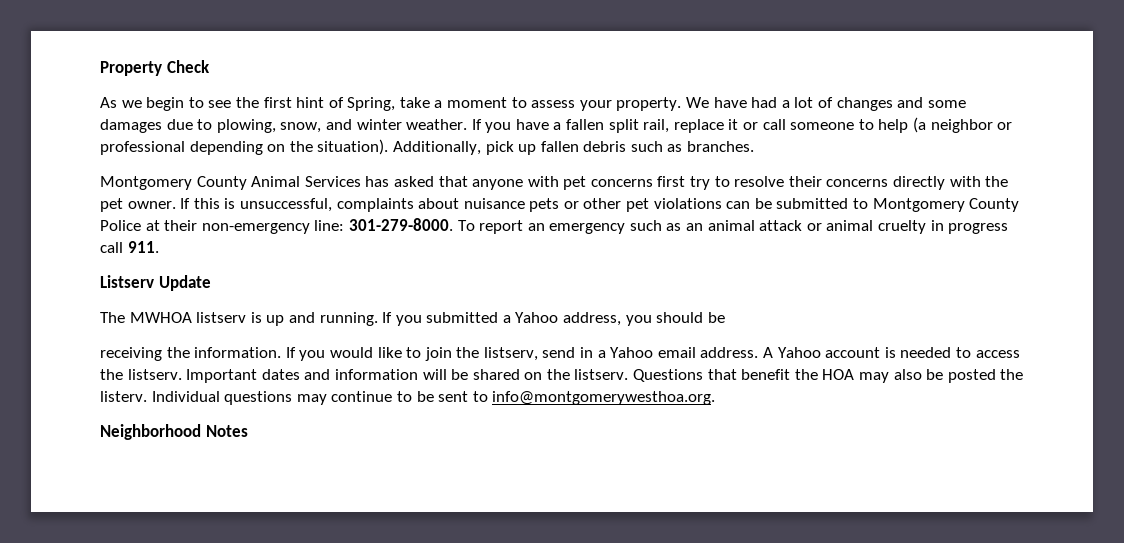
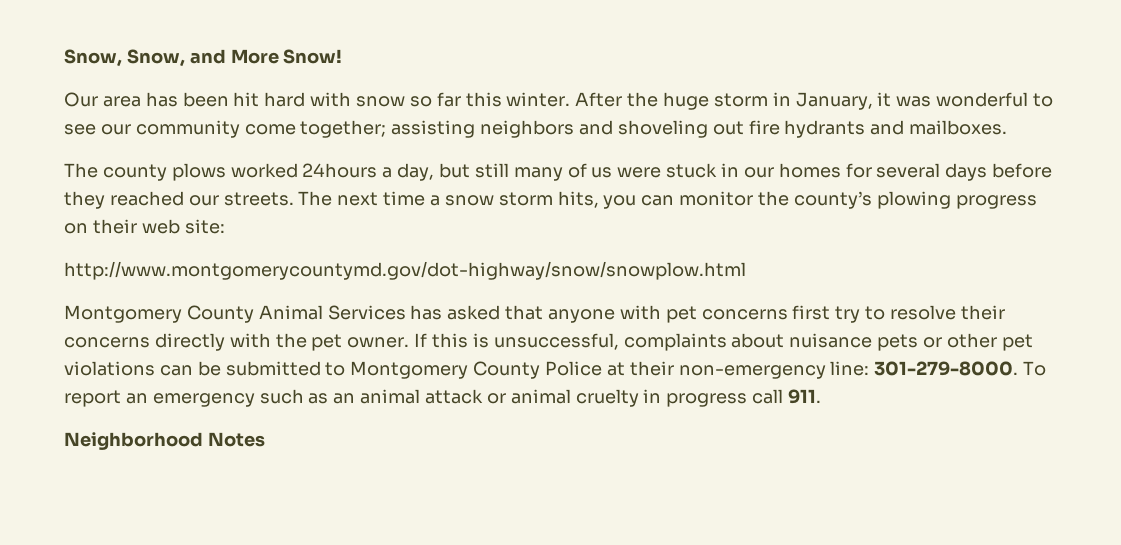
- Property Check
- As we begin to see the first hint of Spring, take a moment to assess your property. We have had a lot of changes and some damages due to plowing, snow, and winter weather. If you have a fallen split rail, replace it or call someone to help (a neighbor or professional depending on the situation). Additionally, pick up fallen debris such as branches.
+ Snow, Snow, and More Snow!
+ Our area has been hit hard with snow so far this winter. After the huge storm in January, it was wonderful to see our community come together; assisting neighbors and shoveling out fire hydrants and mailboxes.
+ The county plows worked 24hours a day, but still many of us were stuck in our homes for several days before they reached our streets. The next time a snow storm hits, you can monitor the county’s plowing progress on their web site:
+ http://www.montgomerycountymd.gov/dot-highway/snow/snowplow.html
- Listserv Update
- The MWHOA listserv is up and running. If you submitted a Yahoo address, you should be
- receiving the information. If you would like to join the listserv, send in a Yahoo email address. A Yahoo account is needed to access the listserv. Important dates and information will be shared on the listserv. Questions that benefit the HOA may also be posted the listerv. Individual questions may continue to be sent to info@montgomerywesthoa.org.

